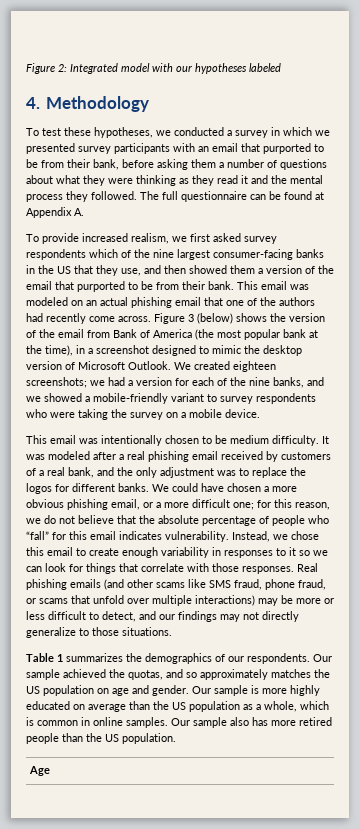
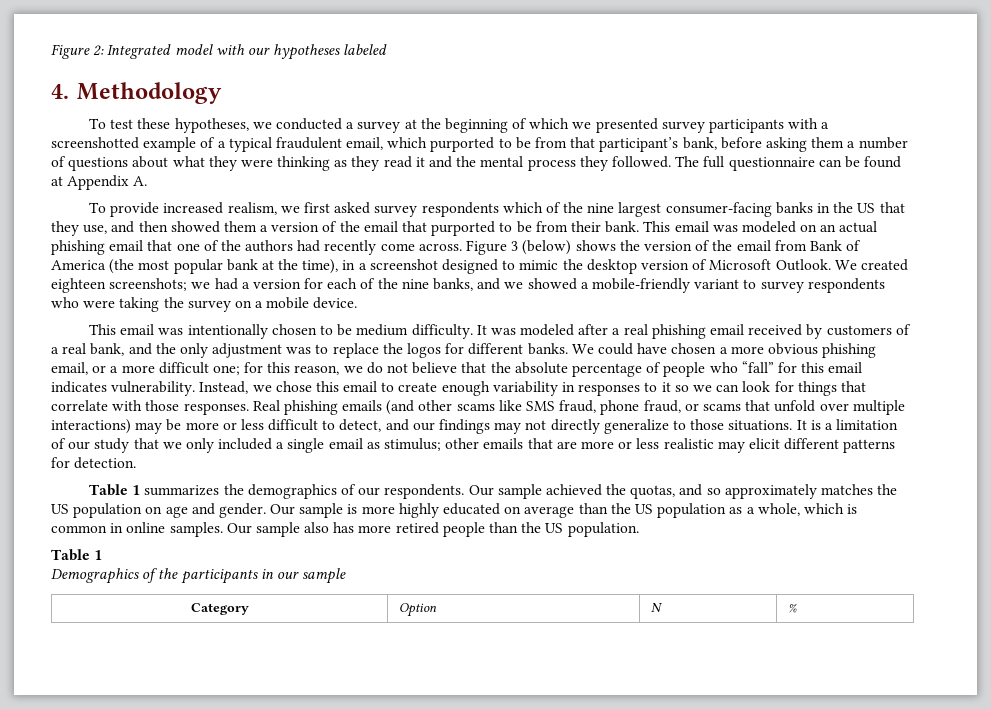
- To test these hypotheses, we conducted a survey in which we presented survey participants with an email that purported to be from their bank, before asking them a number of questions about what they were thinking as they read it and the mental process they followed.
+ To test these hypotheses, we conducted a survey at the beginning of which we presented survey participants with a screenshotted example of a typical fraudulent email, which purported to be from that participant’s bank, before asking them a number of questions about what they were thinking as they read it and the mental process they followed.
+ It is a limitation of our study that we only included a single email as stimulus; other emails that are more or less realistic may elicit different patterns for detection.
  Our sample also has more retired people than the US population.
- Age
+ Table 1
+ Demographics of the participants in our sample
+ Category | Option | N | %

